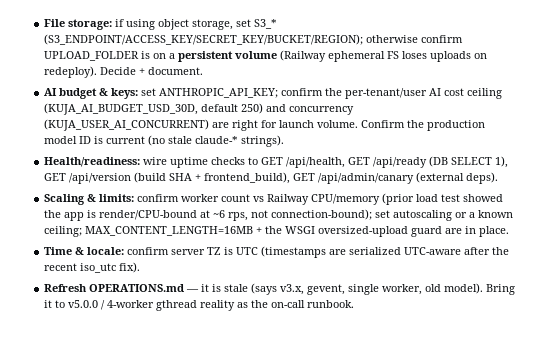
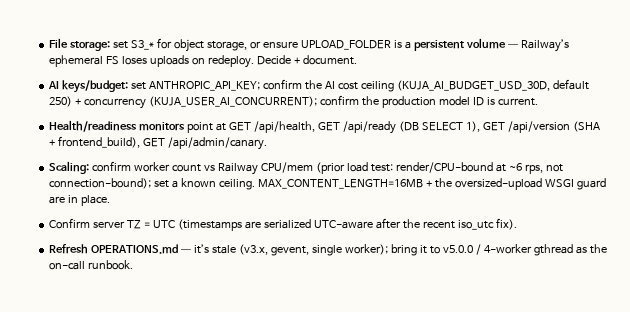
- File storage: if using object storage, set S3_* (S3_ENDPOINT/ACCESS_KEY/SECRET_KEY/BUCKET/REGION); otherwise confirm UPLOAD_FOLDER is on a persistent volume (Railway ephemeral FS loses uploads on redeploy).
+ File storage: set S3_* for object storage, or ensure UPLOAD_FOLDER is a persistent volume — Railway’s ephemeral FS loses uploads on redeploy.
- AI budget & keys: set ANTHROPIC_API_KEY; confirm the per-tenant/user AI cost ceiling (KUJA_AI_BUDGET_USD_30D, default 250) and concurrency (KUJA_USER_AI_CONCURRENT) are right for launch volume. Confirm the production model ID is current (no stale claude-* strings).
- Health/readiness: wire uptime checks to GET /api/health, GET /api/ready (DB SELECT 1), GET /api/version (build SHA + frontend_build), GET /api/admin/canary (external deps).
- Scaling & limits: confirm worker count vs Railway CPU/memory (prior load test showed the app is render/CPU-bound at ~6 rps, not connection-bound); set autoscaling or a known ceiling; MAX_CONTENT_LENGTH=16MB + the WSGI oversized-upload guard are in place.
+ AI keys/budget: set ANTHROPIC_API_KEY; confirm the AI cost ceiling (KUJA_AI_BUDGET_USD_30D, default 250) + concurrency (KUJA_USER_AI_CONCURRENT); confirm the production model ID is current.
+ Health/readiness monitors point at GET /api/health, GET /api/ready (DB SELECT 1), GET /api/version (SHA + frontend_build), GET /api/admin/canary.
+ Scaling: confirm worker count vs Railway CPU/mem (prior load test: render/CPU-bound at ~6 rps, not connection-bound); set a known ceiling. MAX_CONTENT_LENGTH=16MB + the oversized-upload WSGI guard are in place.
- Time & locale: confirm server TZ is UTC (timestamps are serialized UTC-aware after the recent iso_utc fix).
+ Confirm server TZ = UTC (timestamps are serialized UTC-aware after the recent iso_utc fix).
- Refresh OPERATIONS.md — it is stale (says v3.x, gevent, single worker, old model). Bring it to v5.0.0 / 4-worker gthread reality as the on-call runbook.
+ Refresh OPERATIONS.md — it’s stale (v3.x, gevent, single worker); bring it to v5.0.0 / 4-worker gthread as the on-call runbook.

